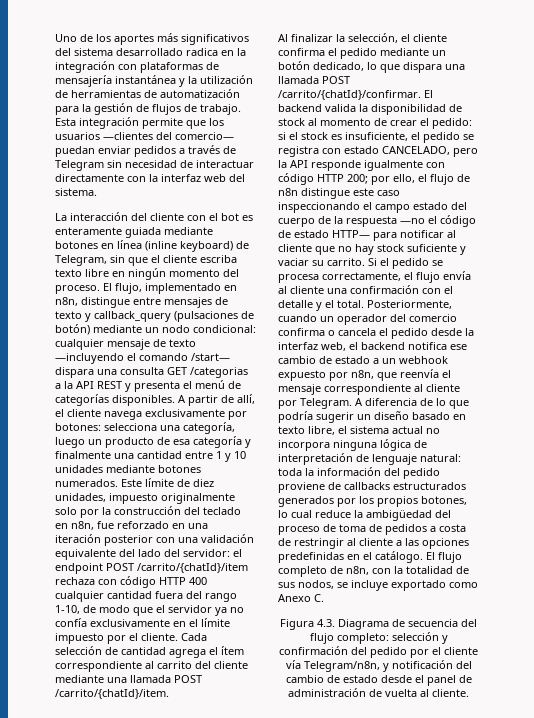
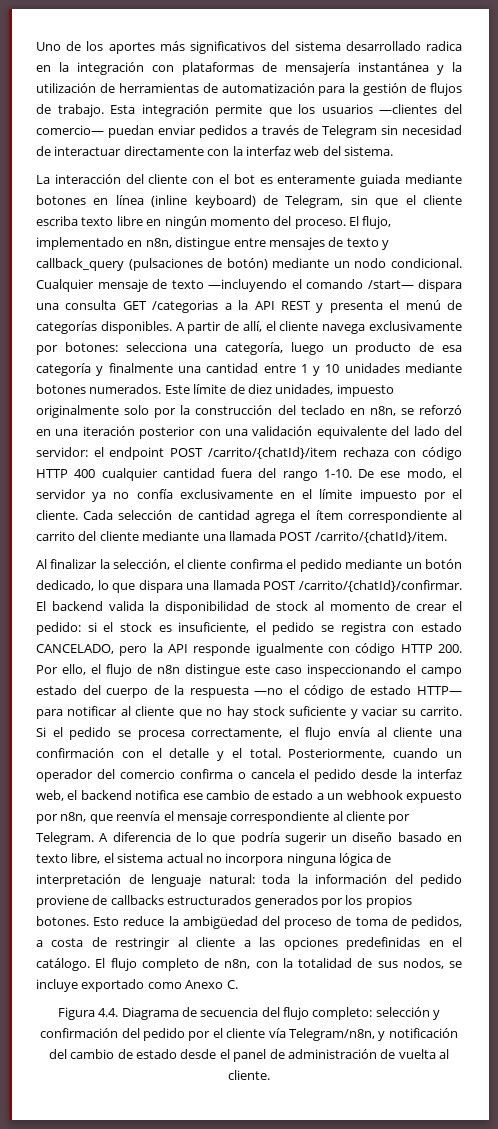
- El flujo, implementado en n8n, distingue entre mensajes de texto y callback_query (pulsaciones de botón) mediante un nodo condicional: cualquier mensaje de texto —incluyendo el comando /start— dispara una consulta GET /categorias a la API REST y presenta el menú de categorías disponibles.
+ El flujo, implementado en n8n, distingue entre mensajes de texto y callback_query (pulsaciones de botón) mediante un nodo condicional. Cualquier mensaje de texto —incluyendo el comando /start— dispara una consulta GET /categorias a la API REST y presenta el menú de categorías disponibles.
- Este límite de diez unidades, impuesto originalmente solo por la construcción del teclado en n8n, fue reforzado en una iteración posterior con una validación equivalente del lado del servidor: el endpoint POST /carrito/{chatId}/item rechaza con código HTTP 400 cualquier cantidad fuera del rango 1-10, de modo que el servidor ya no confía exclusivamente en el límite impuesto por el cliente.
+ Este límite de diez unidades, impuesto originalmente solo por la construcción del teclado en n8n, se reforzó en una iteración posterior con una validación equivalente del lado del servidor: el endpoint POST /carrito/{chatId}/item rechaza con código HTTP 400 cualquier cantidad fuera del rango 1-10. De ese modo, el servidor ya no confía exclusivamente en el límite impuesto por el cliente.
- si el stock es insuficiente, el pedido se registra con estado CANCELADO, pero la API responde igualmente con código HTTP 200; por ello, el flujo de n8n distingue este caso inspeccionando el campo estado del cuerpo de la respuesta —no el código de estado HTTP— para notificar al cliente que no hay stock suficiente y vaciar su carrito.
+ si el stock es insuficiente, el pedido se registra con estado CANCELADO, pero la API responde igualmente con código HTTP 200. Por ello, el flujo de n8n distingue este caso inspeccionando el campo estado del cuerpo de la respuesta —no el código de estado HTTP— para notificar al cliente que no hay stock suficiente y vaciar su carrito.
- A diferencia de lo que podría sugerir un diseño basado en texto libre, el sistema actual no incorpora ninguna lógica de interpretación de lenguaje natural: toda la información del pedido proviene de callbacks estructurados generados por los propios botones, lo cual reduce la ambigüedad del proceso de toma de pedidos a costa de restringir al cliente a las opciones predefinidas en el catálogo.
+ A diferencia de lo que podría sugerir un diseño basado en texto libre, el sistema actual no incorpora ninguna lógica de interpretación de lenguaje natural: toda la información del pedido proviene de callbacks estructurados generados por los propios botones. Esto reduce la ambigüedad del proceso de toma de pedidos, a costa de restringir al cliente a las opciones predefinidas en el catálogo.
- Figura 4.3. Diagrama de secuencia del flujo completo: selección y confirmación del pedido por el cliente vía Telegram/n8n, y notificación del cambio de estado desde el panel de administración de vuelta al cliente.
+ Figura 4.4. Diagrama de secuencia del flujo completo: selección y confirmación del pedido por el cliente vía Telegram/n8n, y notificación del cambio de estado desde el panel de administración de vuelta al cliente.

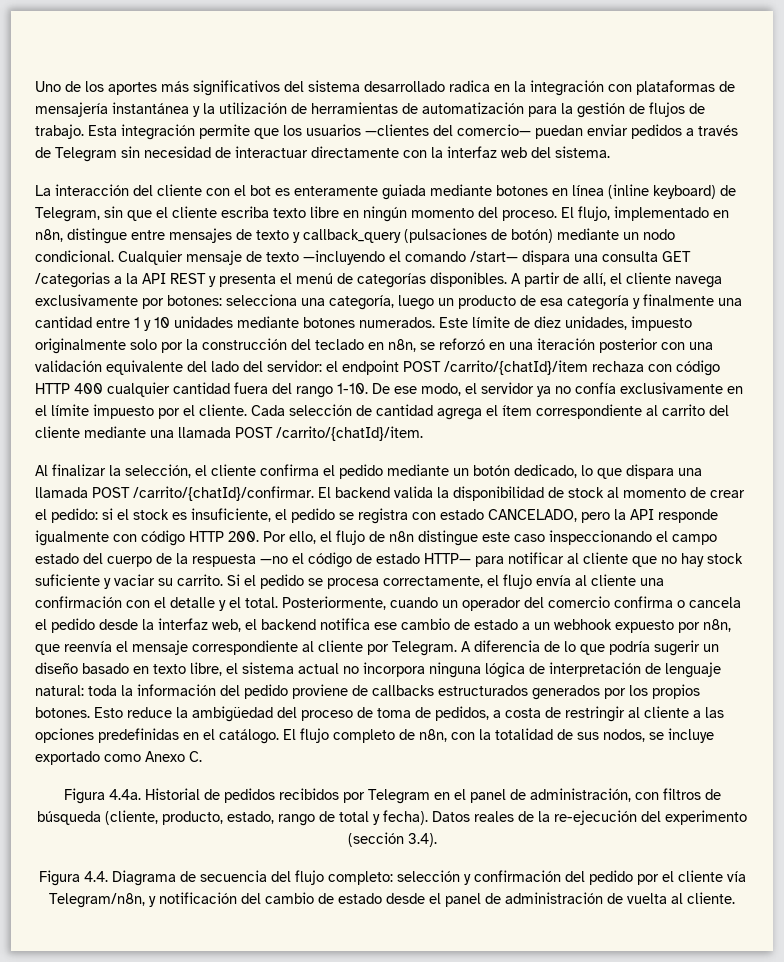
+ Figura 4.4a. Historial de pedidos recibidos por Telegram en el panel de administración, con filtros de búsqueda (cliente, producto, estado, rango de total y fecha). Datos reales de la re-ejecución del experimento (sección 3.4).

